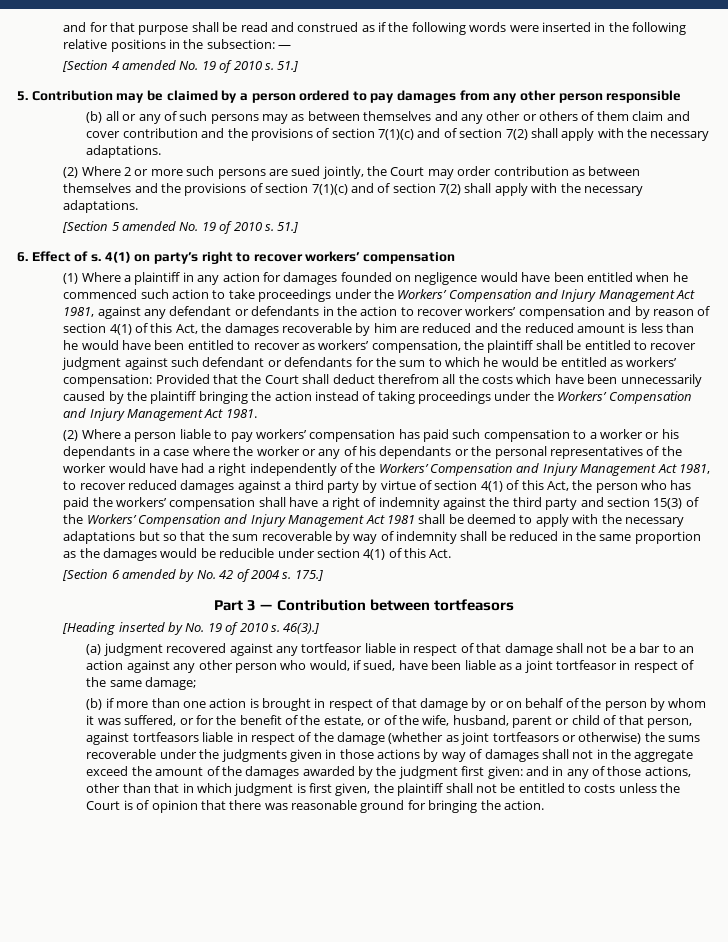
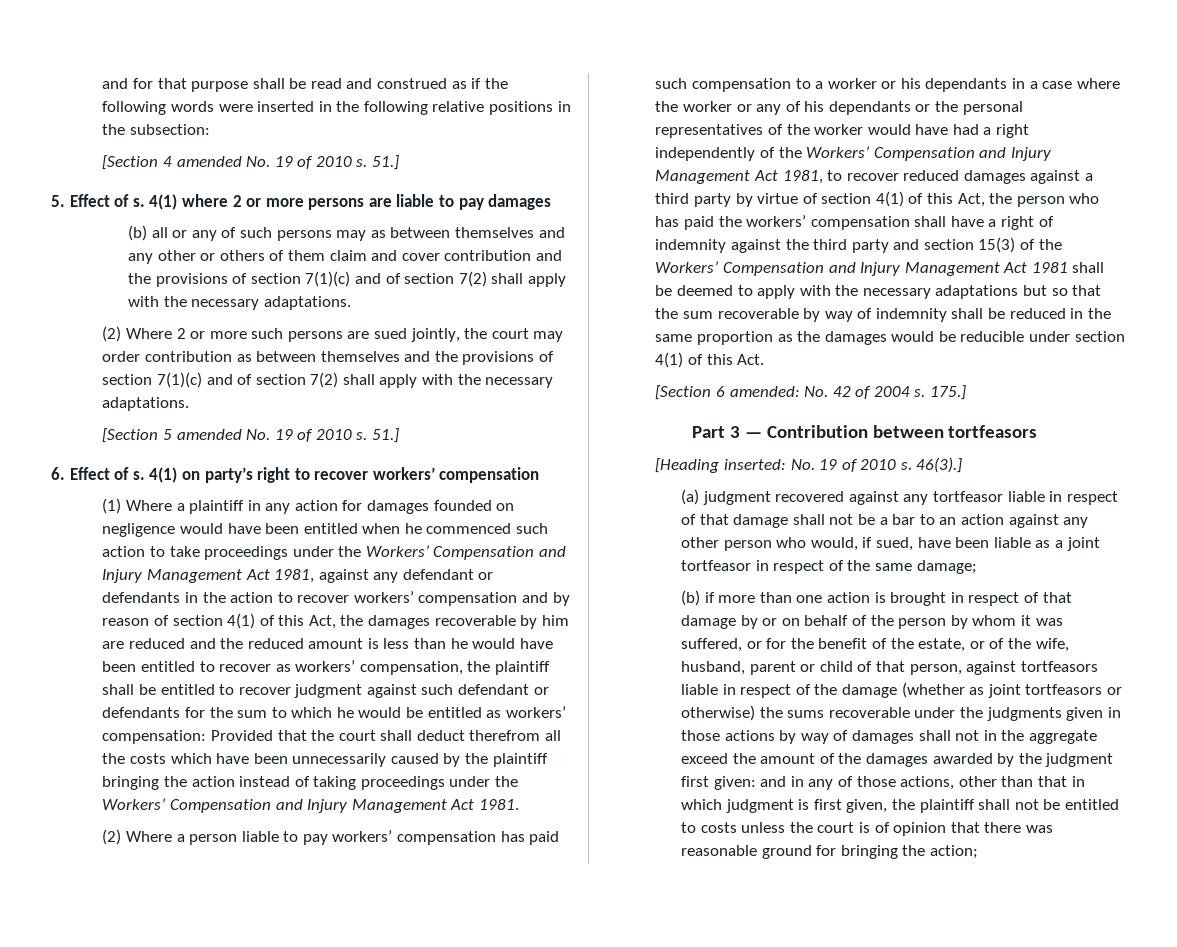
- and for that purpose shall be read and construed as if the following words were inserted in the following relative positions in the subsection: —
+ and for that purpose shall be read and construed as if the following words were inserted in the following relative positions in the subsection:
- 5. Contribution may be claimed by a person ordered to pay damages from any other person responsible
+ 5. Effect of s. 4(1) where 2 or more persons are liable to pay damages
- (2) Where 2 or more such persons are sued jointly, the Court may order contribution as between themselves and the provisions of section 7(1)(c) and of section 7(2) shall apply with the necessary adaptations.
+ (2) Where 2 or more such persons are sued jointly, the court may order contribution as between themselves and the provisions of section 7(1)(c) and of section 7(2) shall apply with the necessary adaptations.
- Provided that the Court shall deduct therefrom all the costs which have been unnecessarily caused by the plaintiff bringing the action instead of taking proceedings under the Workers’ Compensation and Injury Management Act 1981.
+ Provided that the court shall deduct therefrom all the costs which have been unnecessarily caused by the plaintiff bringing the action instead of taking proceedings under the Workers’ Compensation and Injury Management Act 1981.
- [Section 6 amended by No. 42 of 2004 s.
+ [Section 6 amended: No. 42 of 2004 s.
- [Heading inserted by No. 19 of 2010 s.
+ [Heading inserted: No. 19 of 2010 s.
- and in any of those actions, other than that in which judgment is first given, the plaintiff shall not be entitled to costs unless the Court is of opinion that there was reasonable ground for bringing the action.
+ and in any of those actions, other than that in which judgment is first given, the plaintiff shall not be entitled to costs unless the court is of opinion that there was reasonable ground for bringing the action;

